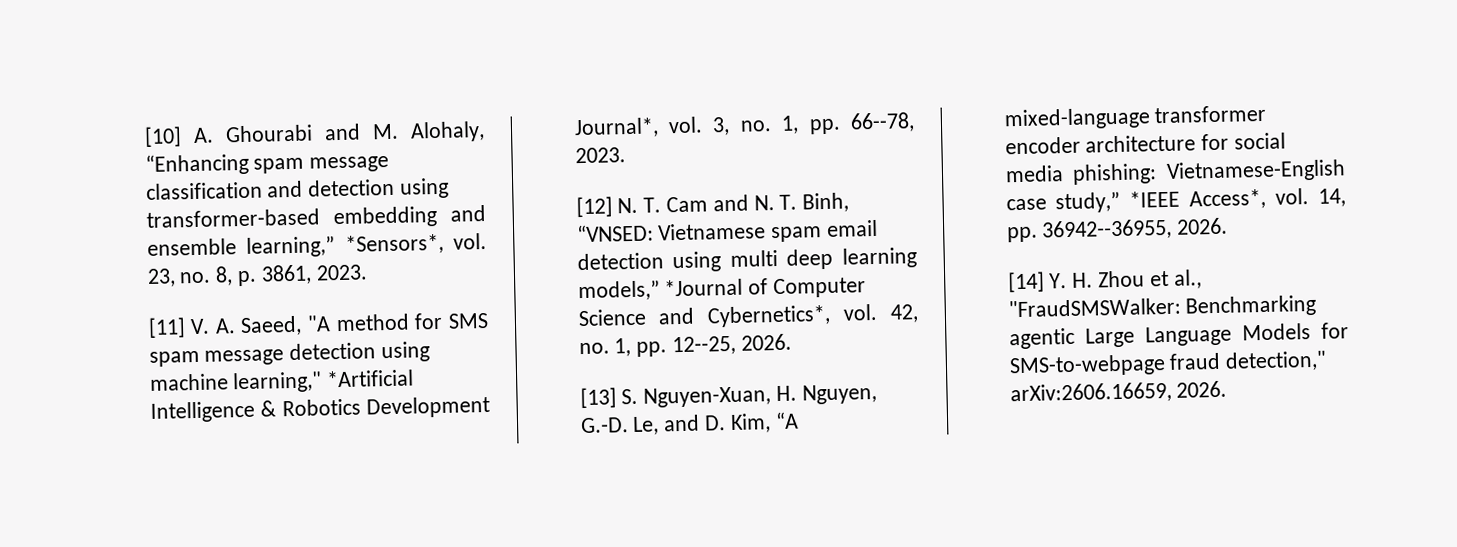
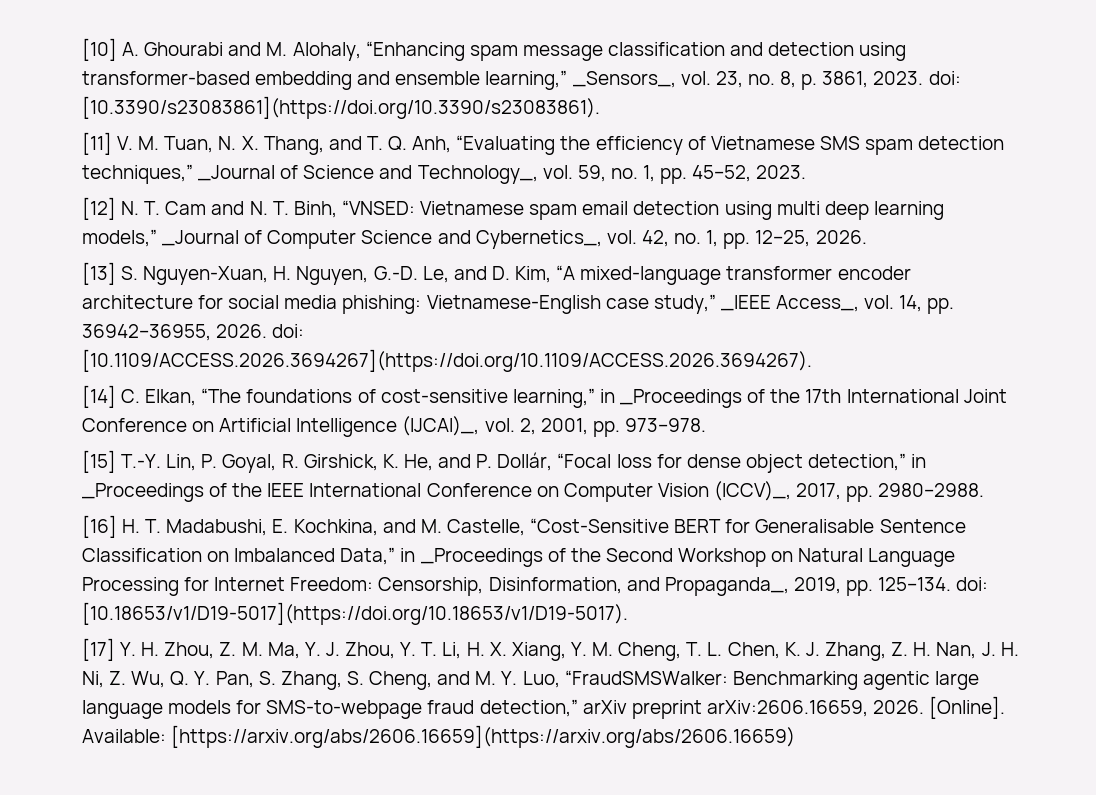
- [10] A. Ghourabi and M. Alohaly, “Enhancing spam message classification and detection using transformer-based embedding and ensemble learning,” *Sensors*, vol. 23, no. 8, p. 3861, 2023.
+ [10] A. Ghourabi and M. Alohaly, “Enhancing spam message classification and detection using transformer-based embedding and ensemble learning,” _Sensors_, vol. 23, no. 8, p. 3861, 2023. doi: [10.3390/s23083861](https://doi.org/10.3390/s23083861).
- [11] V. A. Saeed, "A method for SMS spam message detection using machine learning," *Artificial Intelligence & Robotics Development Journal*, vol. 3, no. 1, pp. 66--78, 2023.
+ [11] V. M. Tuan, N. X. Thang, and T. Q. Anh, “Evaluating the efficiency of Vietnamese SMS spam detection techniques,” _Journal of Science and Technology_, vol. 59, no. 1, pp. 45–52, 2023.
- [12] N. T. Cam and N. T. Binh, “VNSED: Vietnamese spam email detection using multi deep learning models,” *Journal of Computer Science and Cybernetics*, vol. 42, no. 1, pp. 12--25, 2026.
+ [12] N. T. Cam and N. T. Binh, “VNSED: Vietnamese spam email detection using multi deep learning models,” _Journal of Computer Science and Cybernetics_, vol. 42, no. 1, pp. 12–25, 2026.
- [13] S. Nguyen-Xuan, H. Nguyen, G.-D. Le, and D. Kim, “A mixed-language transformer encoder architecture for social media phishing: Vietnamese-English case study,” *IEEE Access*, vol. 14, pp. 36942--36955, 2026.
+ [13] S. Nguyen-Xuan, H. Nguyen, G.-D. Le, and D. Kim, “A mixed-language transformer encoder architecture for social media phishing: Vietnamese-English case study,” _IEEE Access_, vol. 14, pp. 36942–36955, 2026. doi: [10.1109/ACCESS.2026.3694267](https://doi.org/10.1109/ACCESS.2026.3694267).
- [14] Y. H. Zhou et al., "FraudSMSWalker: Benchmarking agentic Large Language Models for SMS-to-webpage fraud detection," arXiv:2606.16659, 2026.
+ [14] C. Elkan, “The foundations of cost-sensitive learning,” in _Proceedings of the 17th International Joint Conference on Artificial Intelligence (IJCAI)_, vol. 2, 2001, pp. 973–978.
+ [15] T.-Y. Lin, P. Goyal, R. Girshick, K. He, and P. Dollár, “Focal loss for dense object detection,” in _Proceedings of the IEEE International Conference on Computer Vision (ICCV)_, 2017, pp. 2980–2988.
+ [16] H. T. Madabushi, E. Kochkina, and M. Castelle, “Cost-Sensitive BERT for Generalisable Sentence Classification on Imbalanced Data,” in _Proceedings of the Second Workshop on Natural Language Processing for Internet Freedom: Censorship, Disinformation, and Propaganda_, 2019, pp. 125–134. doi: [10.18653/v1/D19-5017](https://doi.org/10.18653/v1/D19-5017).
+ [17] Y. H. Zhou, Z. M. Ma, Y. J. Zhou, Y. T. Li, H. X. Xiang, Y. M. Cheng, T. L. Chen, K. J. Zhang, Z. H. Nan, J. H. Ni, Z. Wu, Q. Y. Pan, S. Zhang, S. Cheng, and M. Y. Luo, “FraudSMSWalker: Benchmarking agentic large language models for SMS-to-webpage fraud detection,” arXiv preprint arXiv:2606.16659, 2026. [Online]. Available: [https://arxiv.org/abs/2606.16659](https://arxiv.org/abs/2606.16659)

